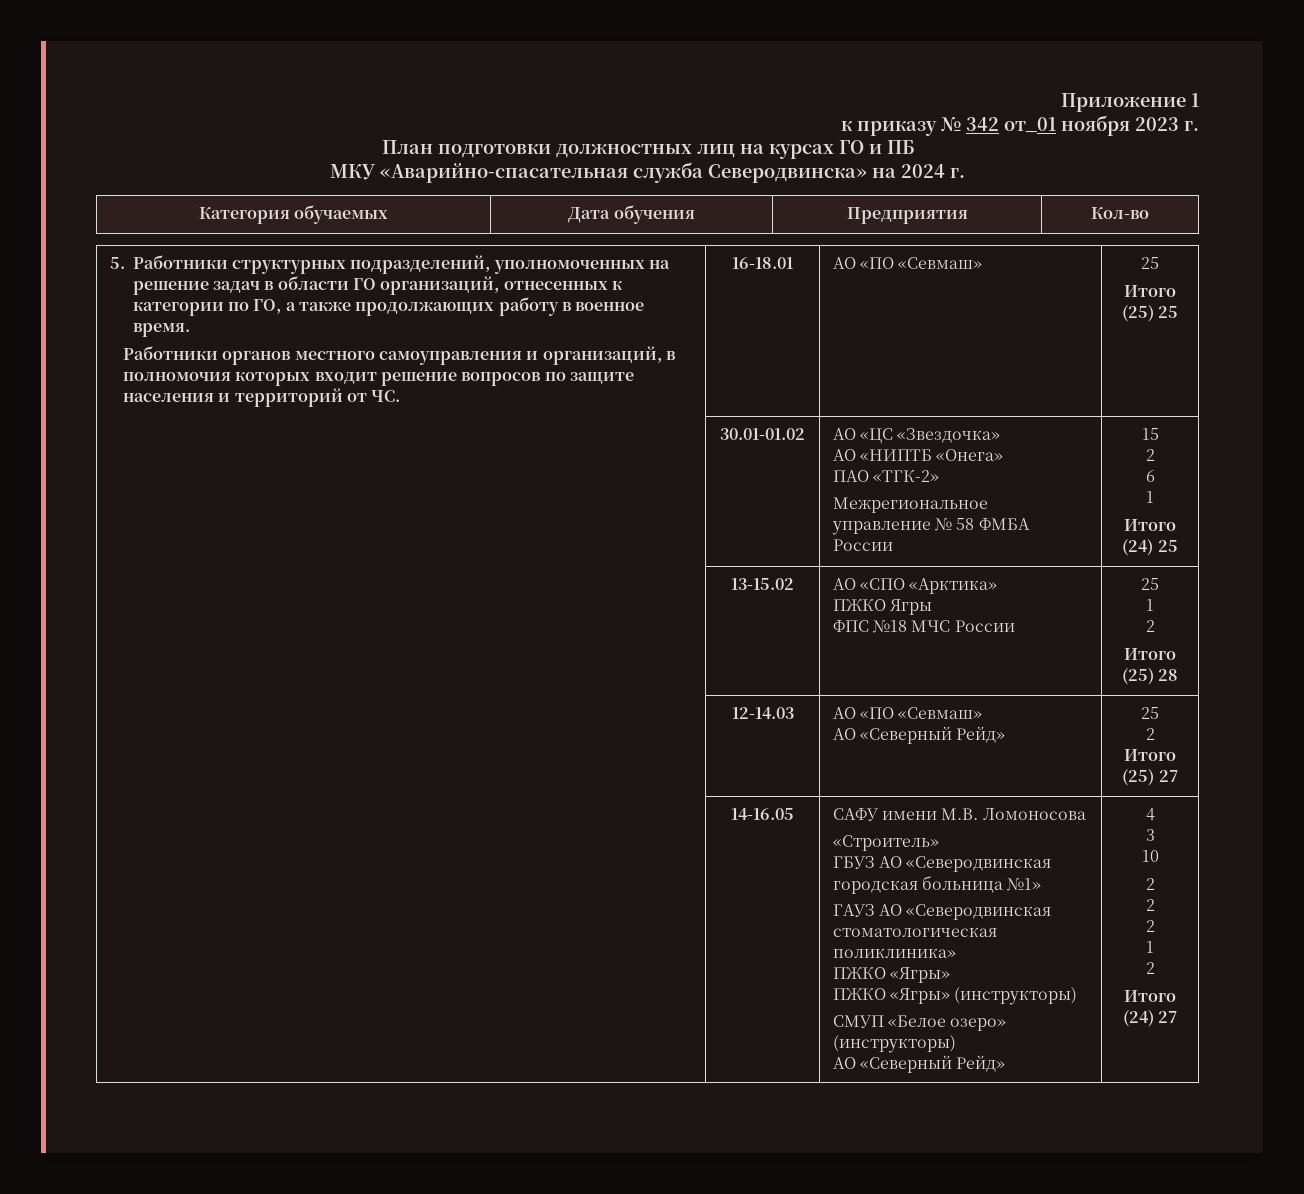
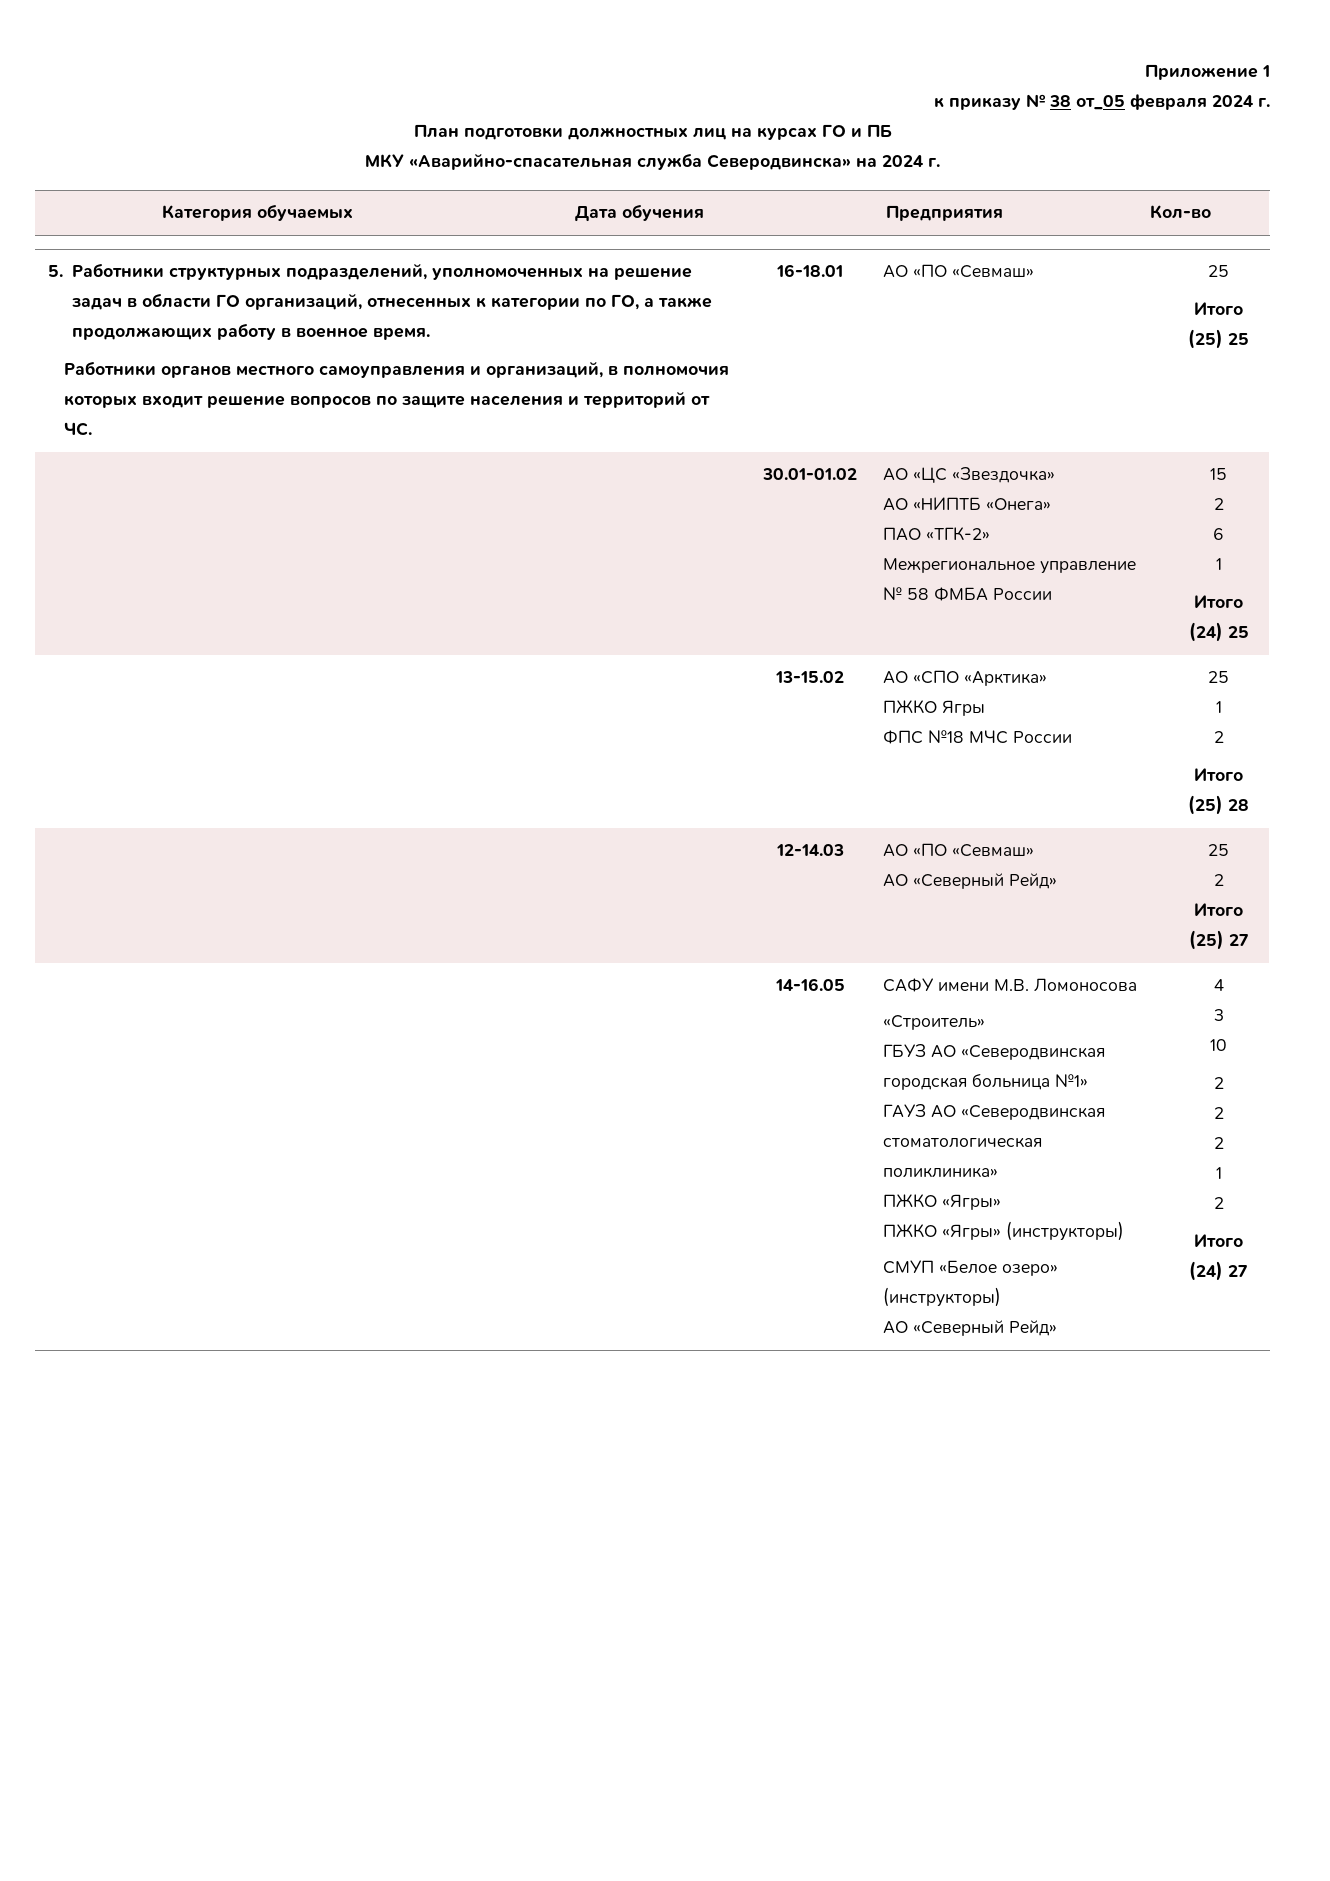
- к приказу № 342 от_01 ноября 2023 г.
+ к приказу № 38 от_05 февраля 2024 г.

